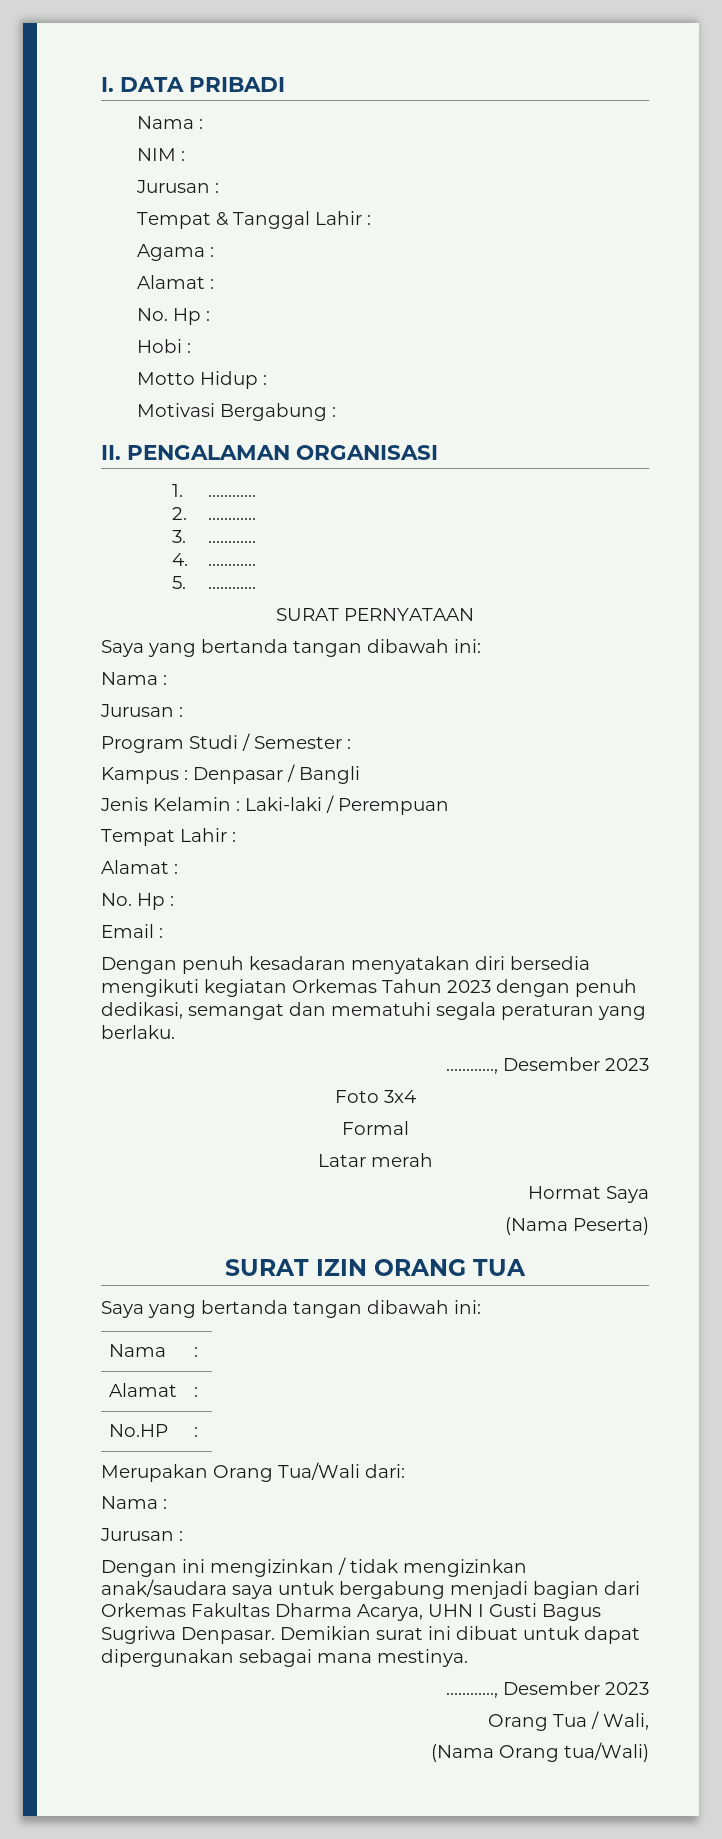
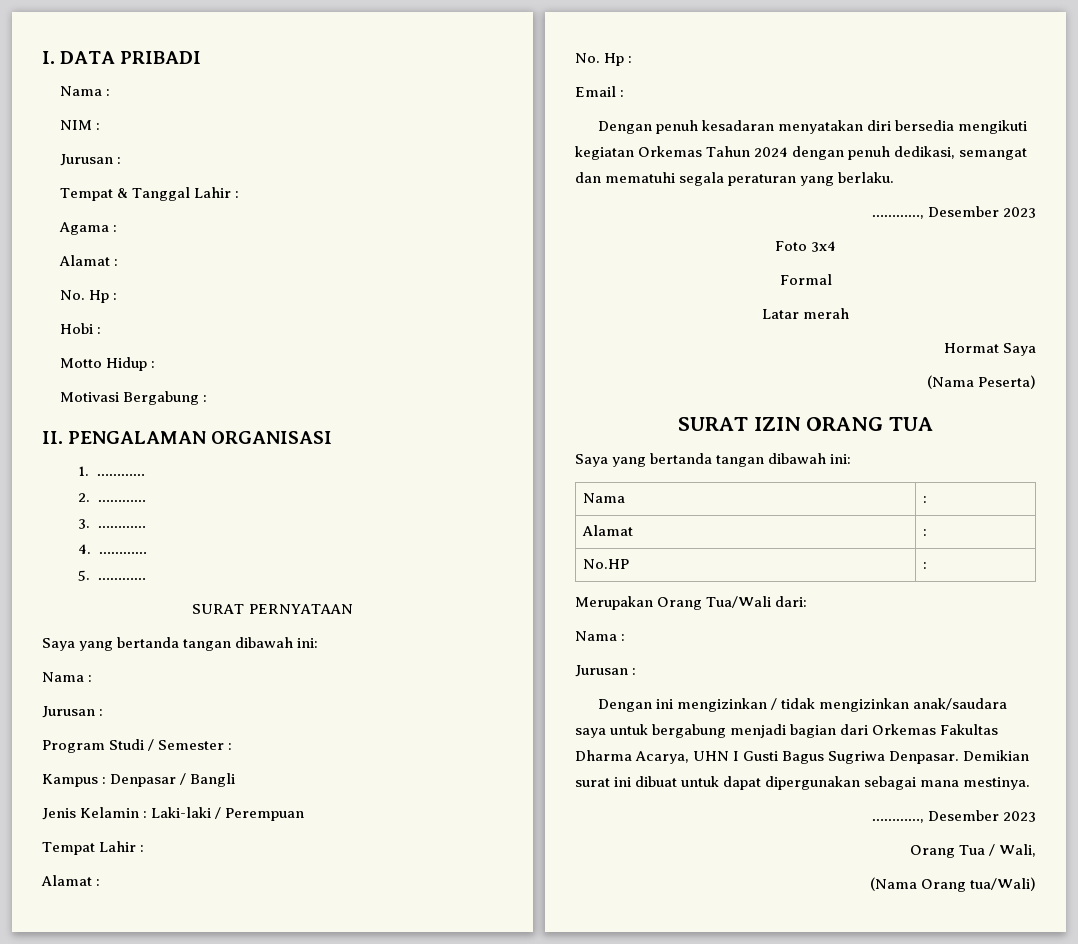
- Dengan penuh kesadaran menyatakan diri bersedia mengikuti kegiatan Orkemas Tahun 2023 dengan penuh dedikasi, semangat dan mematuhi segala peraturan yang berlaku.
+ Dengan penuh kesadaran menyatakan diri bersedia mengikuti kegiatan Orkemas Tahun 2024 dengan penuh dedikasi, semangat dan mematuhi segala peraturan yang berlaku.

